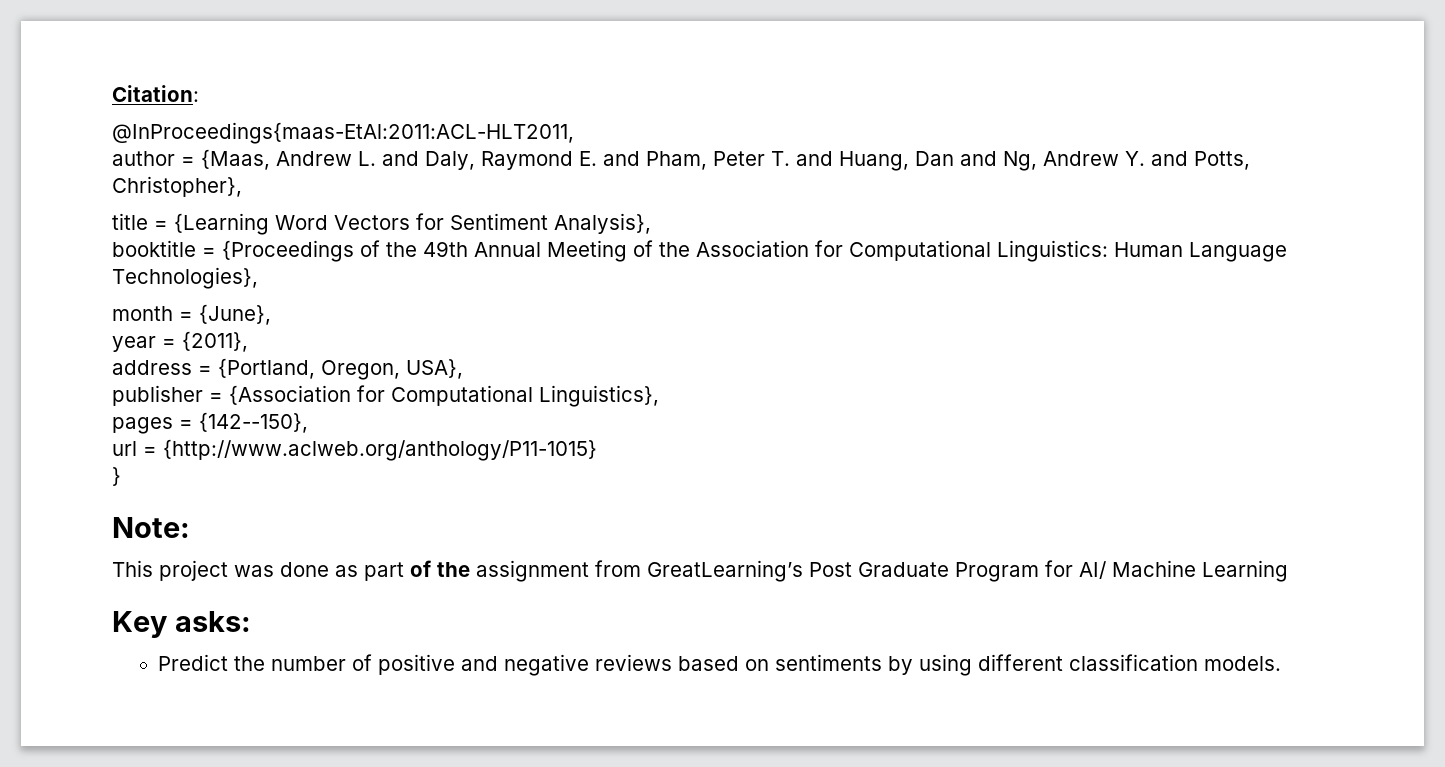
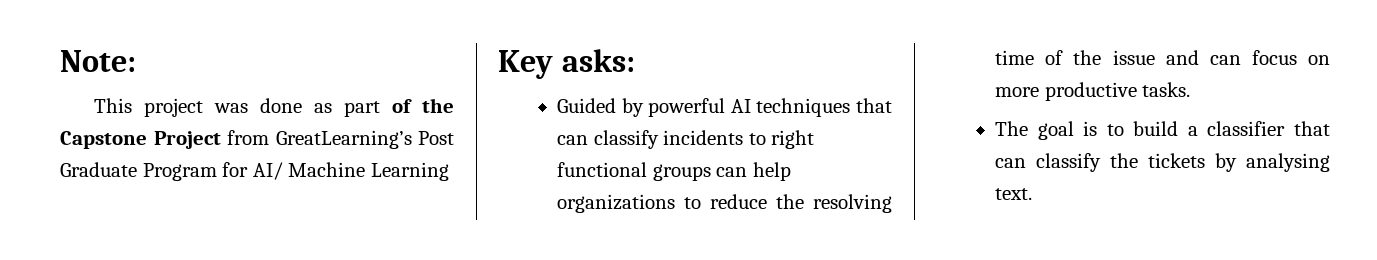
- Citation:
- @InProceedings{maas-EtAl:2011:ACL-HLT2011,
- author = {Maas, Andrew L. and Daly, Raymond E. and Pham, Peter T. and Huang, Dan and Ng, Andrew Y. and Potts, Christopher},
- title = {Learning Word Vectors for Sentiment Analysis},
- booktitle = {Proceedings of the 49th Annual Meeting of the Association for Computational Linguistics: Human Language Technologies},
- month = {June},
- year = {2011},
- address = {Portland, Oregon, USA},
- publisher = {Association for Computational Linguistics},
- pages = {142--150},
- url = {http://www.aclweb.org/anthology/P11-1015}
- }
- This project was done as part of the assignment from GreatLearning’s Post Graduate Program for AI/ Machine Learning
+ This project was done as part of the Capstone Project from GreatLearning’s Post Graduate Program for AI/ Machine Learning
- Predict the number of positive and negative reviews based on sentiments by using different classification models.
+ Guided by powerful AI techniques that can classify incidents to right functional groups can help organizations to reduce the resolving time of the issue and can focus on more productive tasks.
+ The goal is to build a classifier that can classify the tickets by analysing text.

